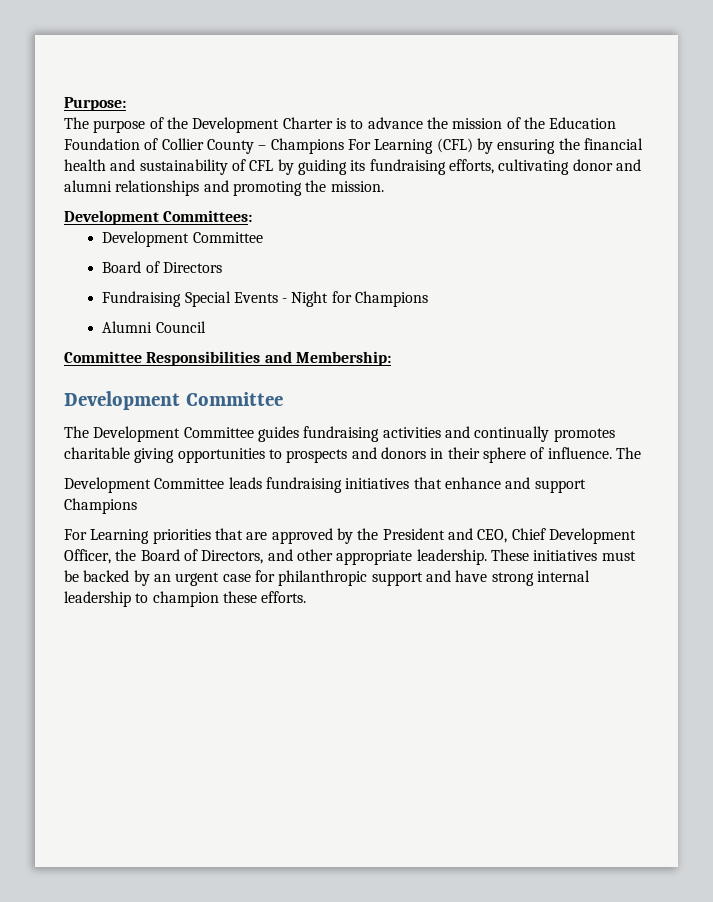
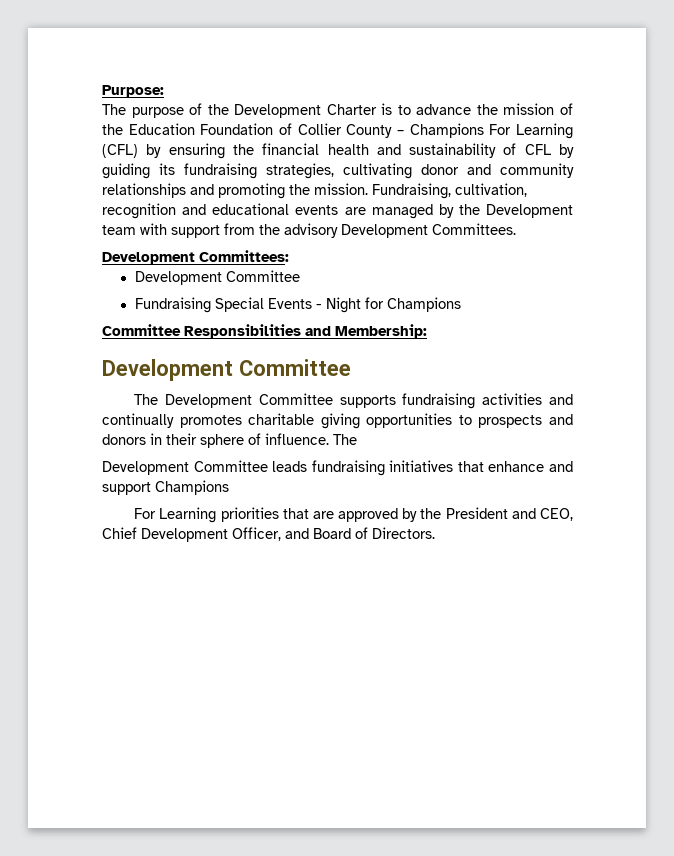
- The purpose of the Development Charter is to advance the mission of the Education Foundation of Collier County – Champions For Learning (CFL) by ensuring the financial health and sustainability of CFL by guiding its fundraising efforts, cultivating donor and alumni relationships and promoting the mission.
+ The purpose of the Development Charter is to advance the mission of the Education Foundation of Collier County – Champions For Learning (CFL) by ensuring the financial health and sustainability of CFL by guiding its fundraising strategies, cultivating donor and community relationships and promoting the mission. Fundraising, cultivation, recognition and educational events are managed by the Development team with support from the advisory Development Committees.
- Board of Directors
- Alumni Council
- The Development Committee guides fundraising activities and continually promotes charitable giving opportunities to prospects and donors in their sphere of influence.
+ The Development Committee supports fundraising activities and continually promotes charitable giving opportunities to prospects and donors in their sphere of influence.
- For Learning priorities that are approved by the President and CEO, Chief Development Officer, the Board of Directors, and other appropriate leadership. These initiatives must be backed by an urgent case for philanthropic support and have strong internal leadership to champion these efforts.
+ For Learning priorities that are approved by the President and CEO, Chief Development Officer, and Board of Directors.

